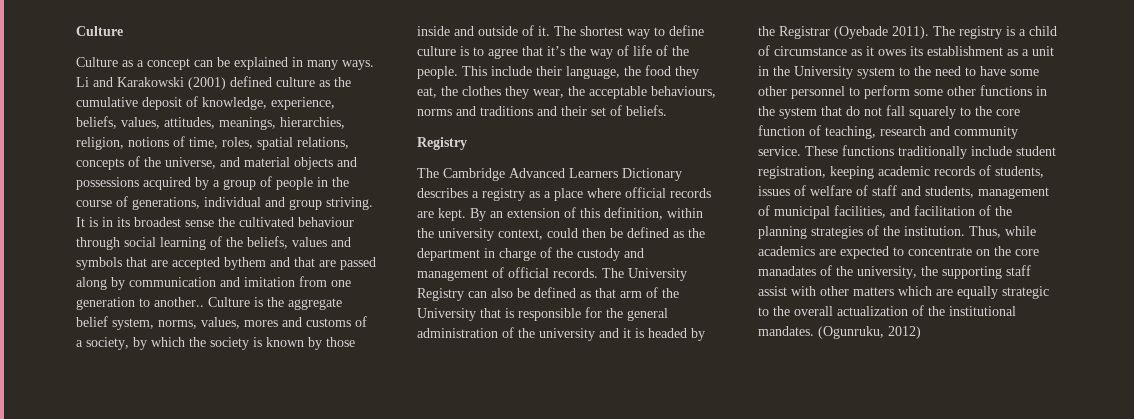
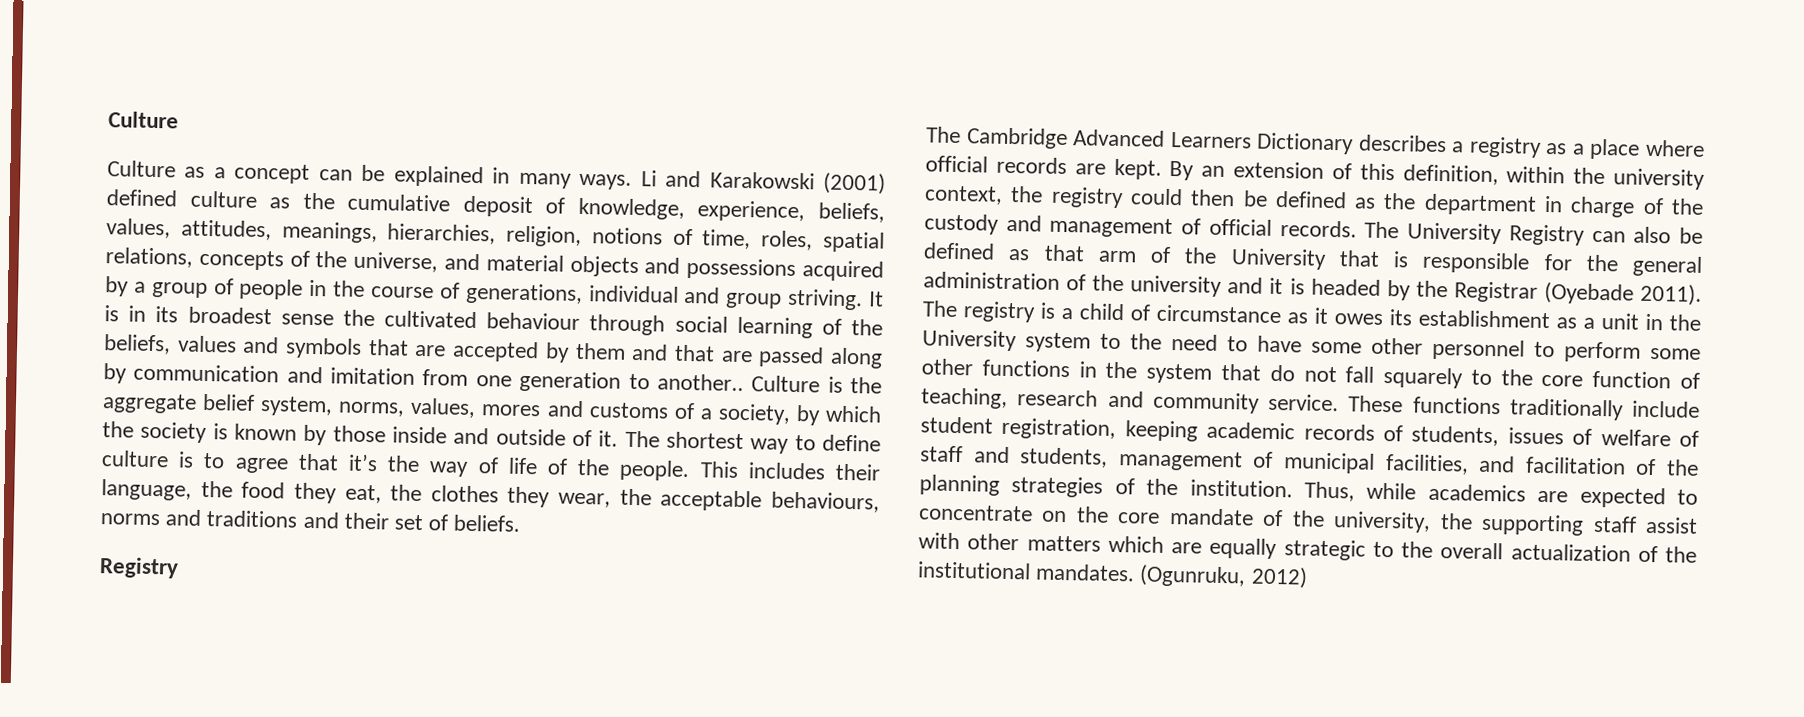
- It is in its broadest sense the cultivated behaviour through social learning of the beliefs, values and symbols that are accepted bythem and that are passed along by communication and imitation from one generation to another..
+ It is in its broadest sense the cultivated behaviour through social learning of the beliefs, values and symbols that are accepted by them and that are passed along by communication and imitation from one generation to another..
- This include their language, the food they eat, the clothes they wear, the acceptable behaviours, norms and traditions and their set of beliefs.
+ This includes their language, the food they eat, the clothes they wear, the acceptable behaviours, norms and traditions and their set of beliefs.
- By an extension of this definition, within the university context, could then be defined as the department in charge of the custody and management of official records.
+ By an extension of this definition, within the university context, the registry could then be defined as the department in charge of the custody and management of official records.
- Thus, while academics are expected to concentrate on the core manadates of the university, the supporting staff assist with other matters which are equally strategic to the overall actualization of the institutional mandates.
+ Thus, while academics are expected to concentrate on the core mandate of the university, the supporting staff assist with other matters which are equally strategic to the overall actualization of the institutional mandates.

